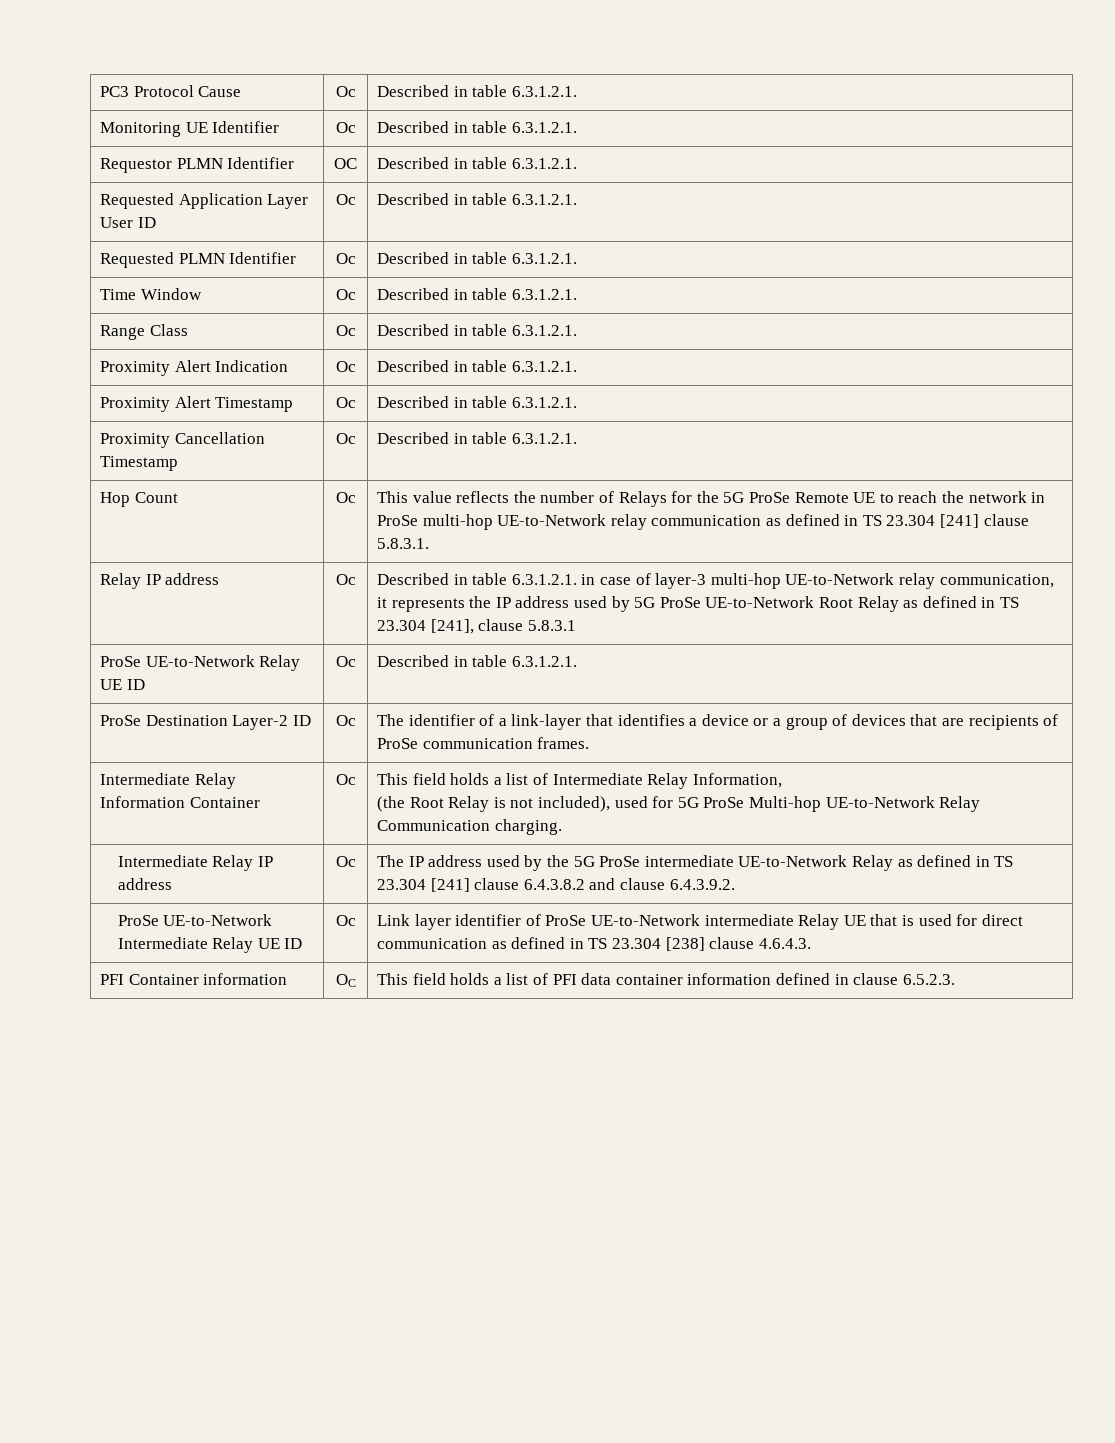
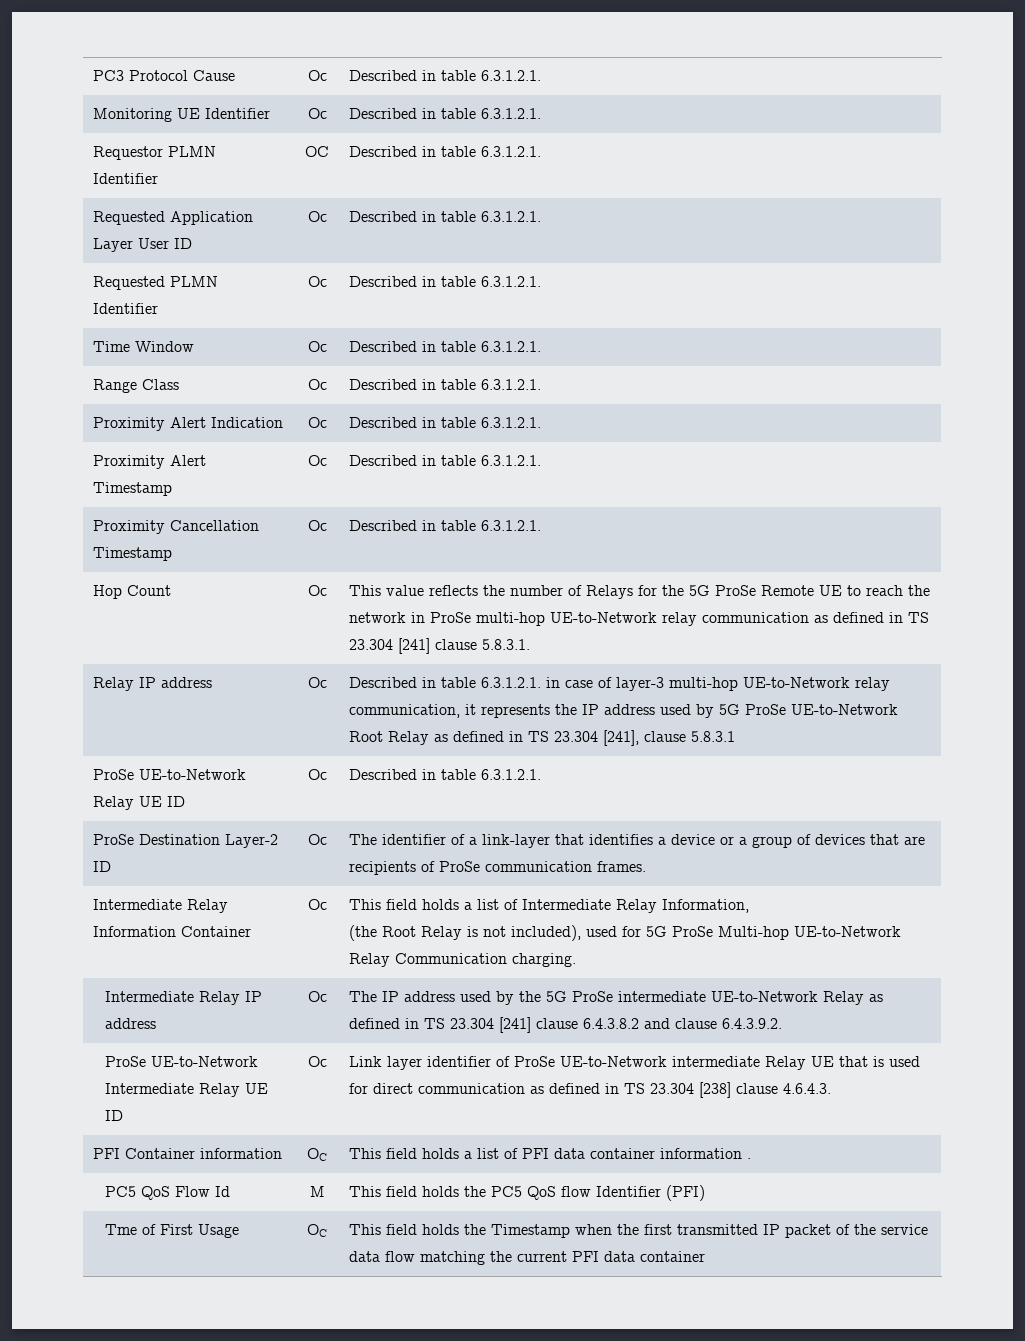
- PFI Container information | OC | This field holds a list of PFI data container information defined in clause 6.5.2.3.
+ PFI Container information | OC | This field holds a list of PFI data container information .
+ PC5 QoS Flow Id | M | This field holds the PC5 QoS flow Identifier (PFI)
+ Tme of First Usage | OC | This field holds the Timestamp when the first transmitted IP packet of the service data flow matching the current PFI data container

